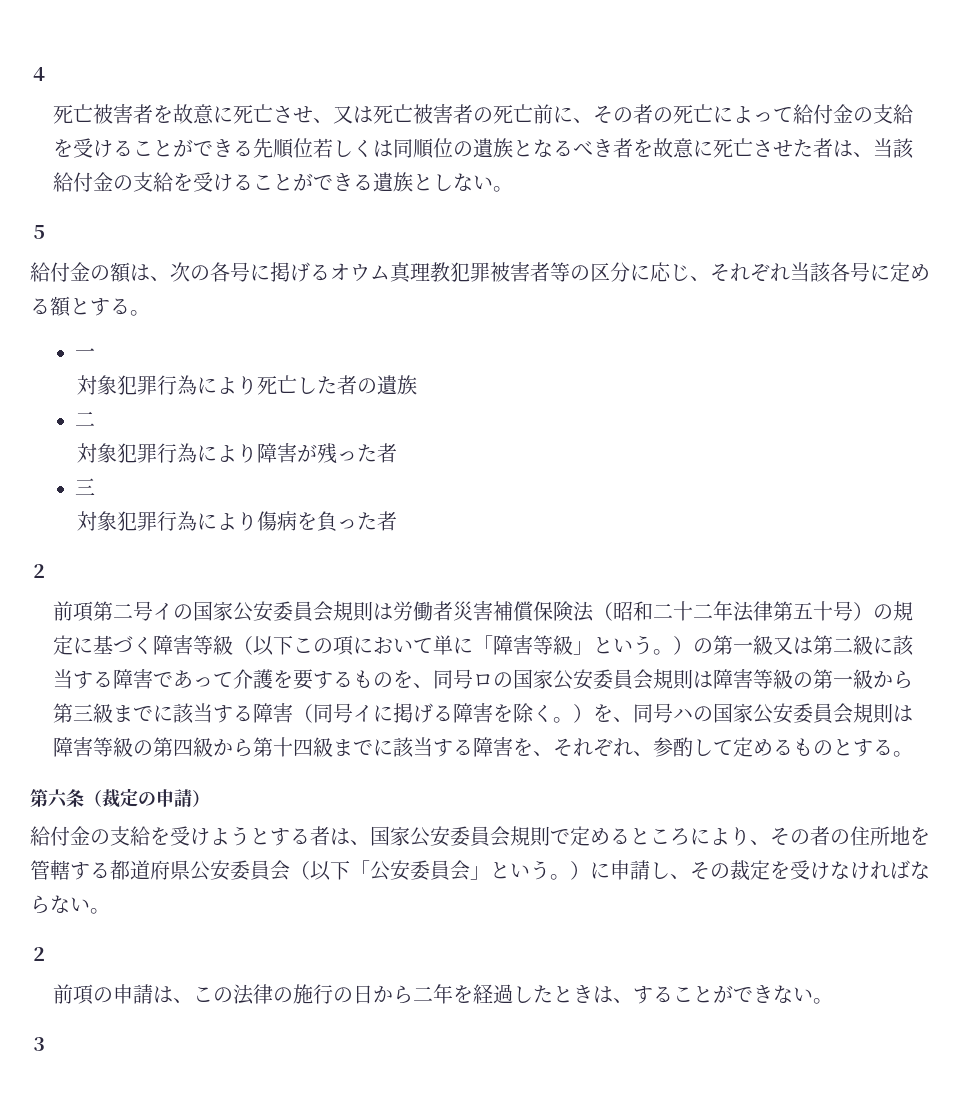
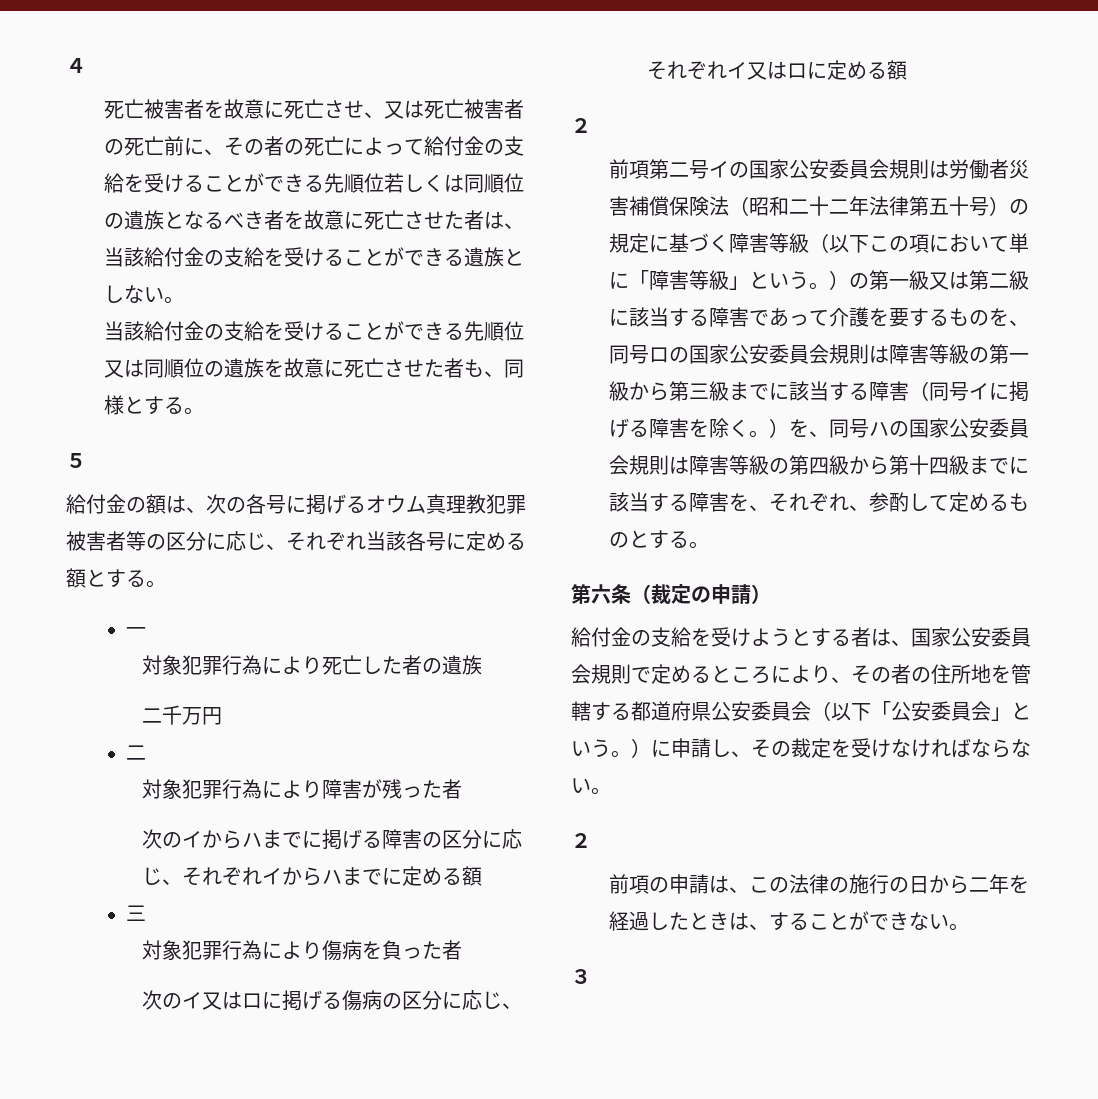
+ 当該給付金の支給を受けることができる先順位又は同順位の遺族を故意に死亡させた者も、同様とする。
+ 二千万円
+ 次のイからハまでに掲げる障害の区分に応じ、それぞれイからハまでに定める額
+ 次のイ又はロに掲げる傷病の区分に応じ、それぞれイ又はロに定める額

